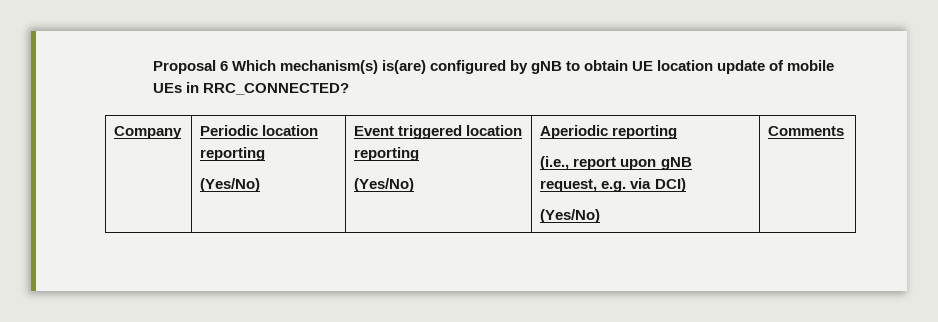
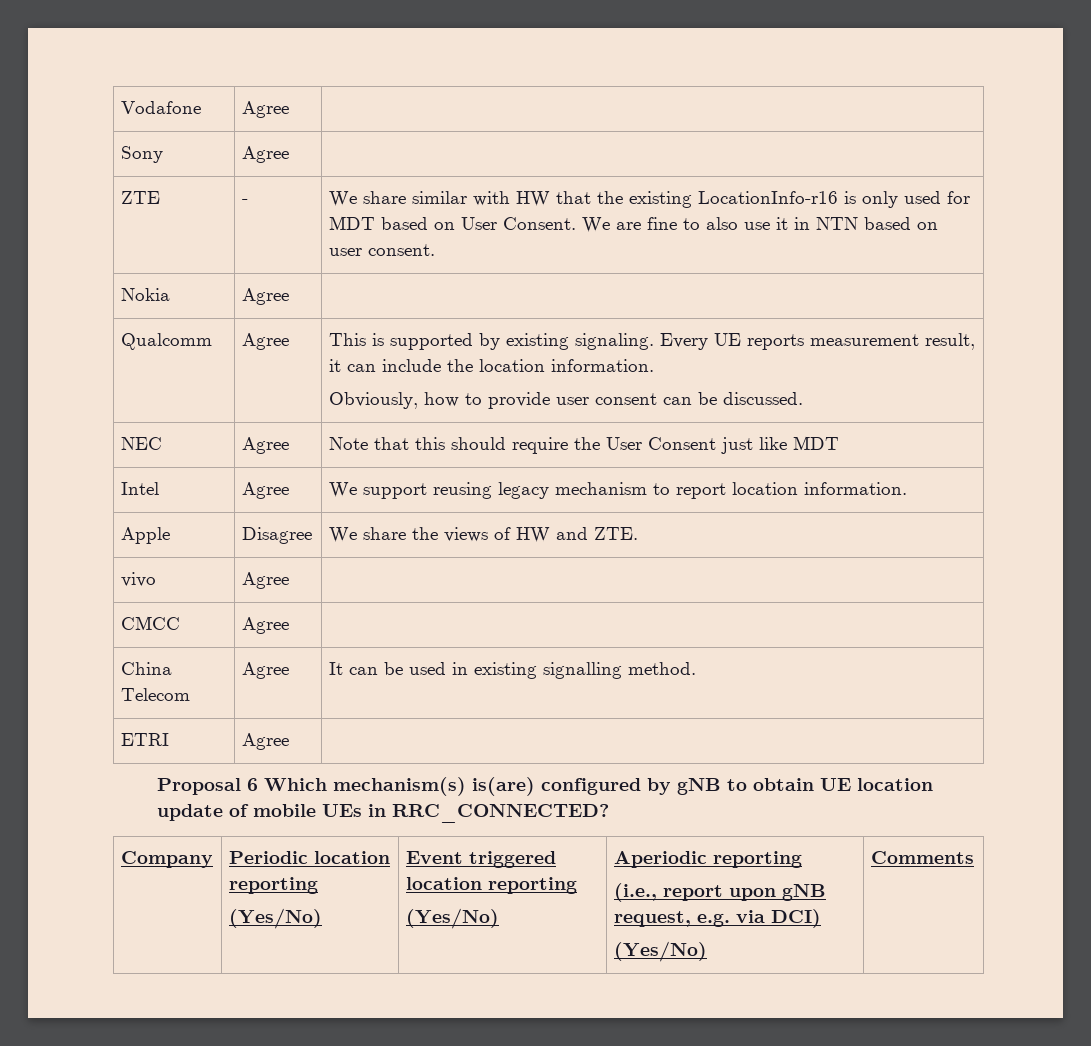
+ Vodafone | Agree |
+ Sony | Agree |
+ ZTE | - | We share similar with HW that the existing LocationInfo-r16 is only used for MDT based on User Consent. We are fine to also use it in NTN based on user consent.
+ Nokia | Agree |
+ Qualcomm | Agree | This is supported by existing signaling. Every UE reports measurement result, it can include the location information.
+ Obviously, how to provide user consent can be discussed.
+ NEC | Agree | Note that this should require the User Consent just like MDT
+ Intel | Agree | We support reusing legacy mechanism to report location information.
+ Apple | Disagree | We share the views of HW and ZTE.
+ vivo | Agree |
+ CMCC | Agree |
+ China Telecom | Agree | It can be used in existing signalling method.
+ ETRI | Agree |

